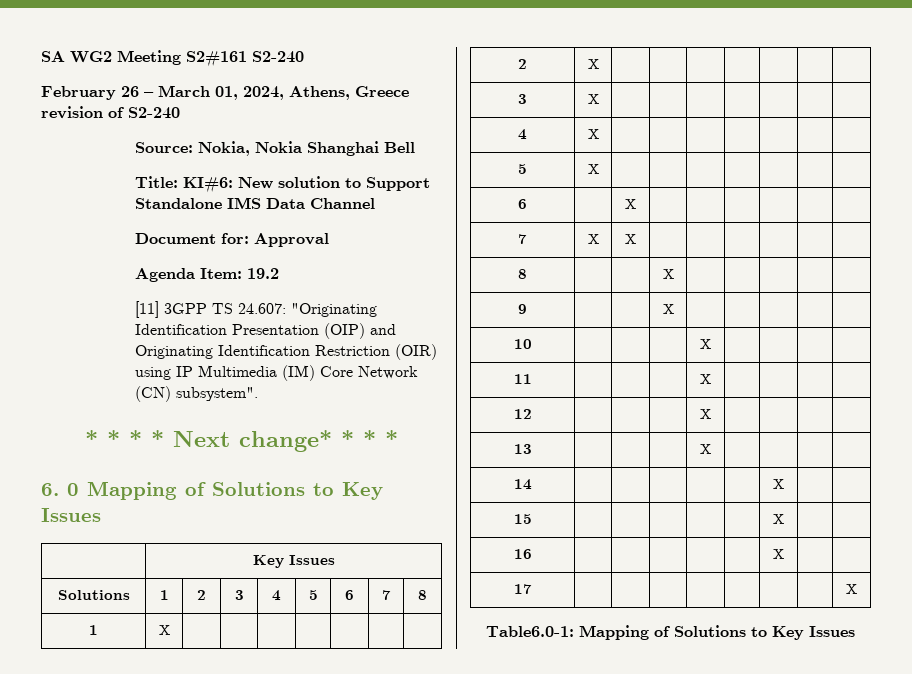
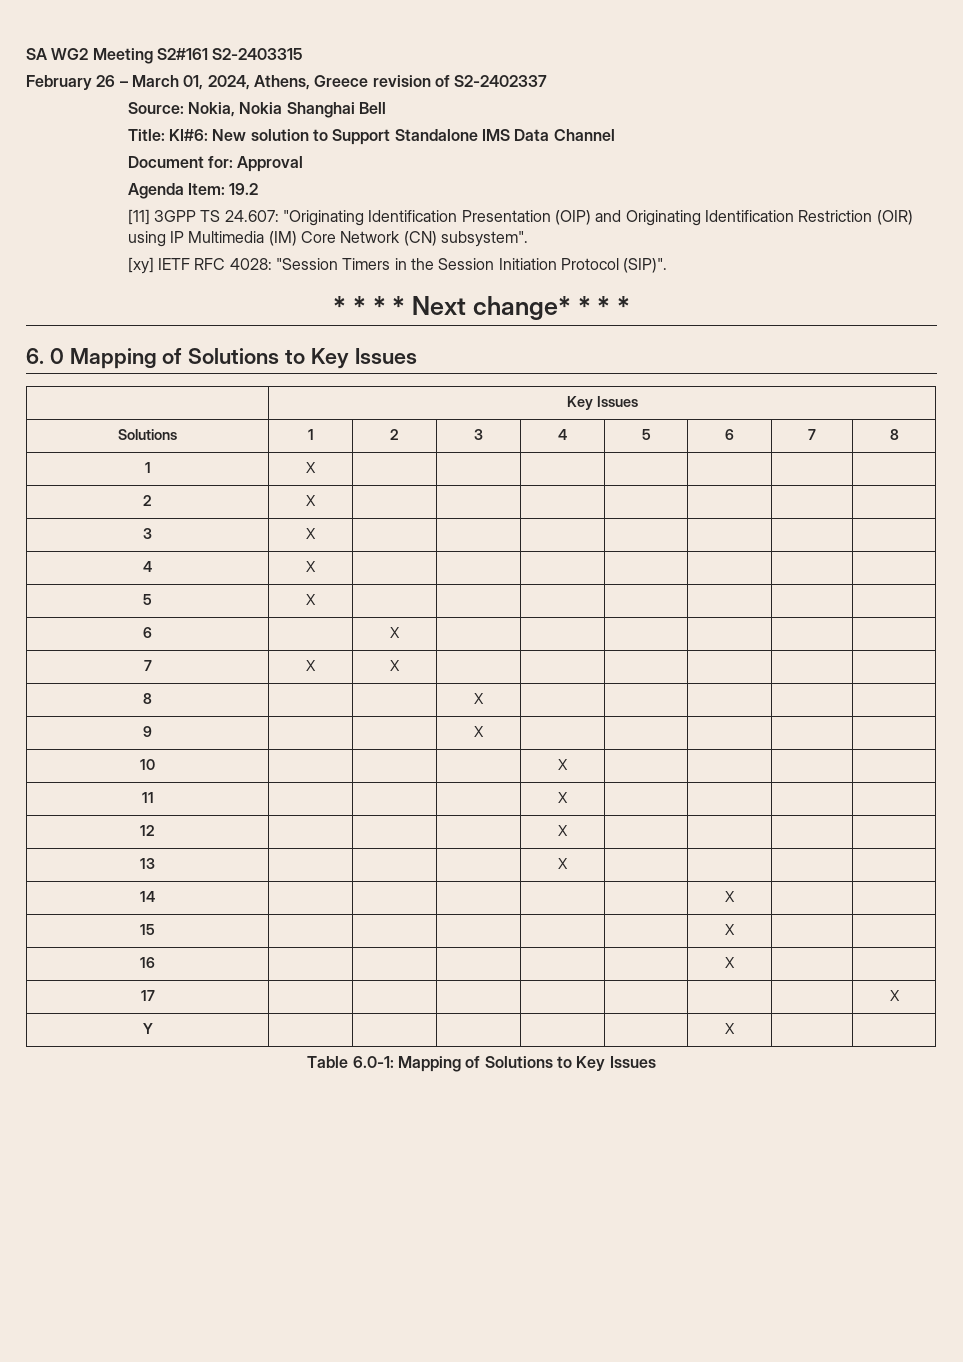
- SA WG2 Meeting S2#161 S2-240
+ SA WG2 Meeting S2#161 S2-2403315
- February 26 – March 01, 2024, Athens, Greece revision of S2-240
+ February 26 – March 01, 2024, Athens, Greece revision of S2-2402337
+ [xy] IETF RFC 4028: "Session Timers in the Session Initiation Protocol (SIP)".
- Table6.0-1: Mapping of Solutions to Key Issues
+ Y | | | | | | X | |
+ Table 6.0-1: Mapping of Solutions to Key Issues

